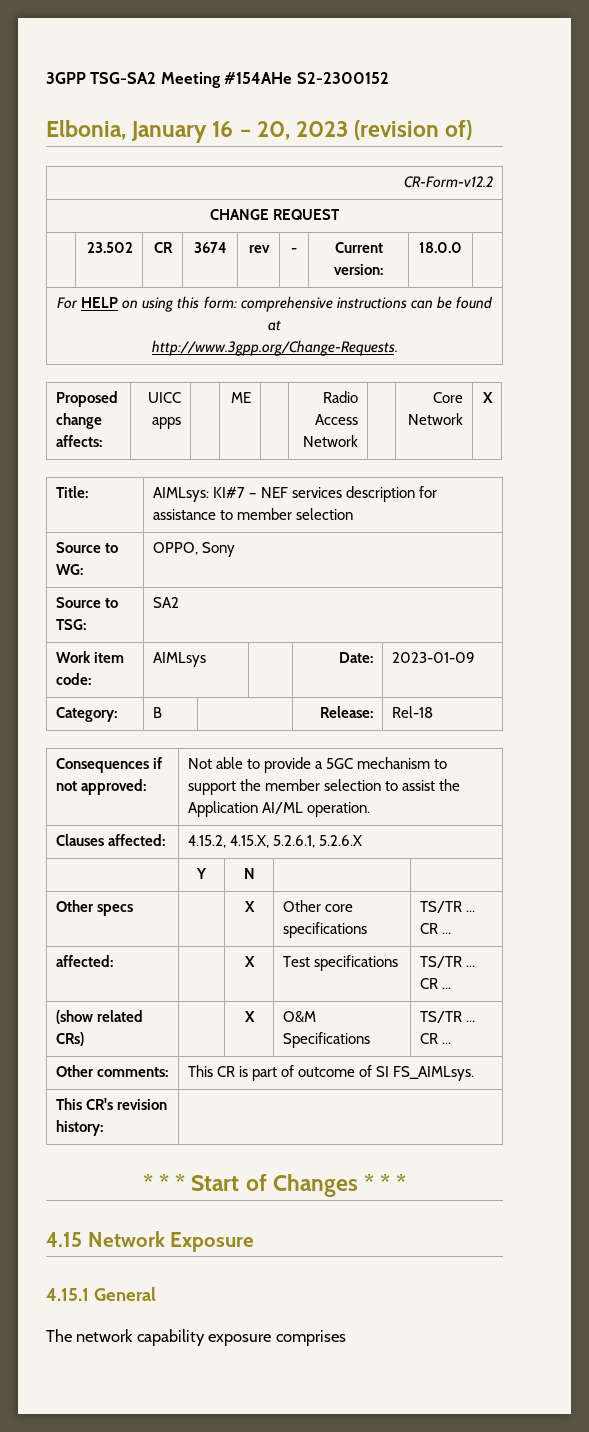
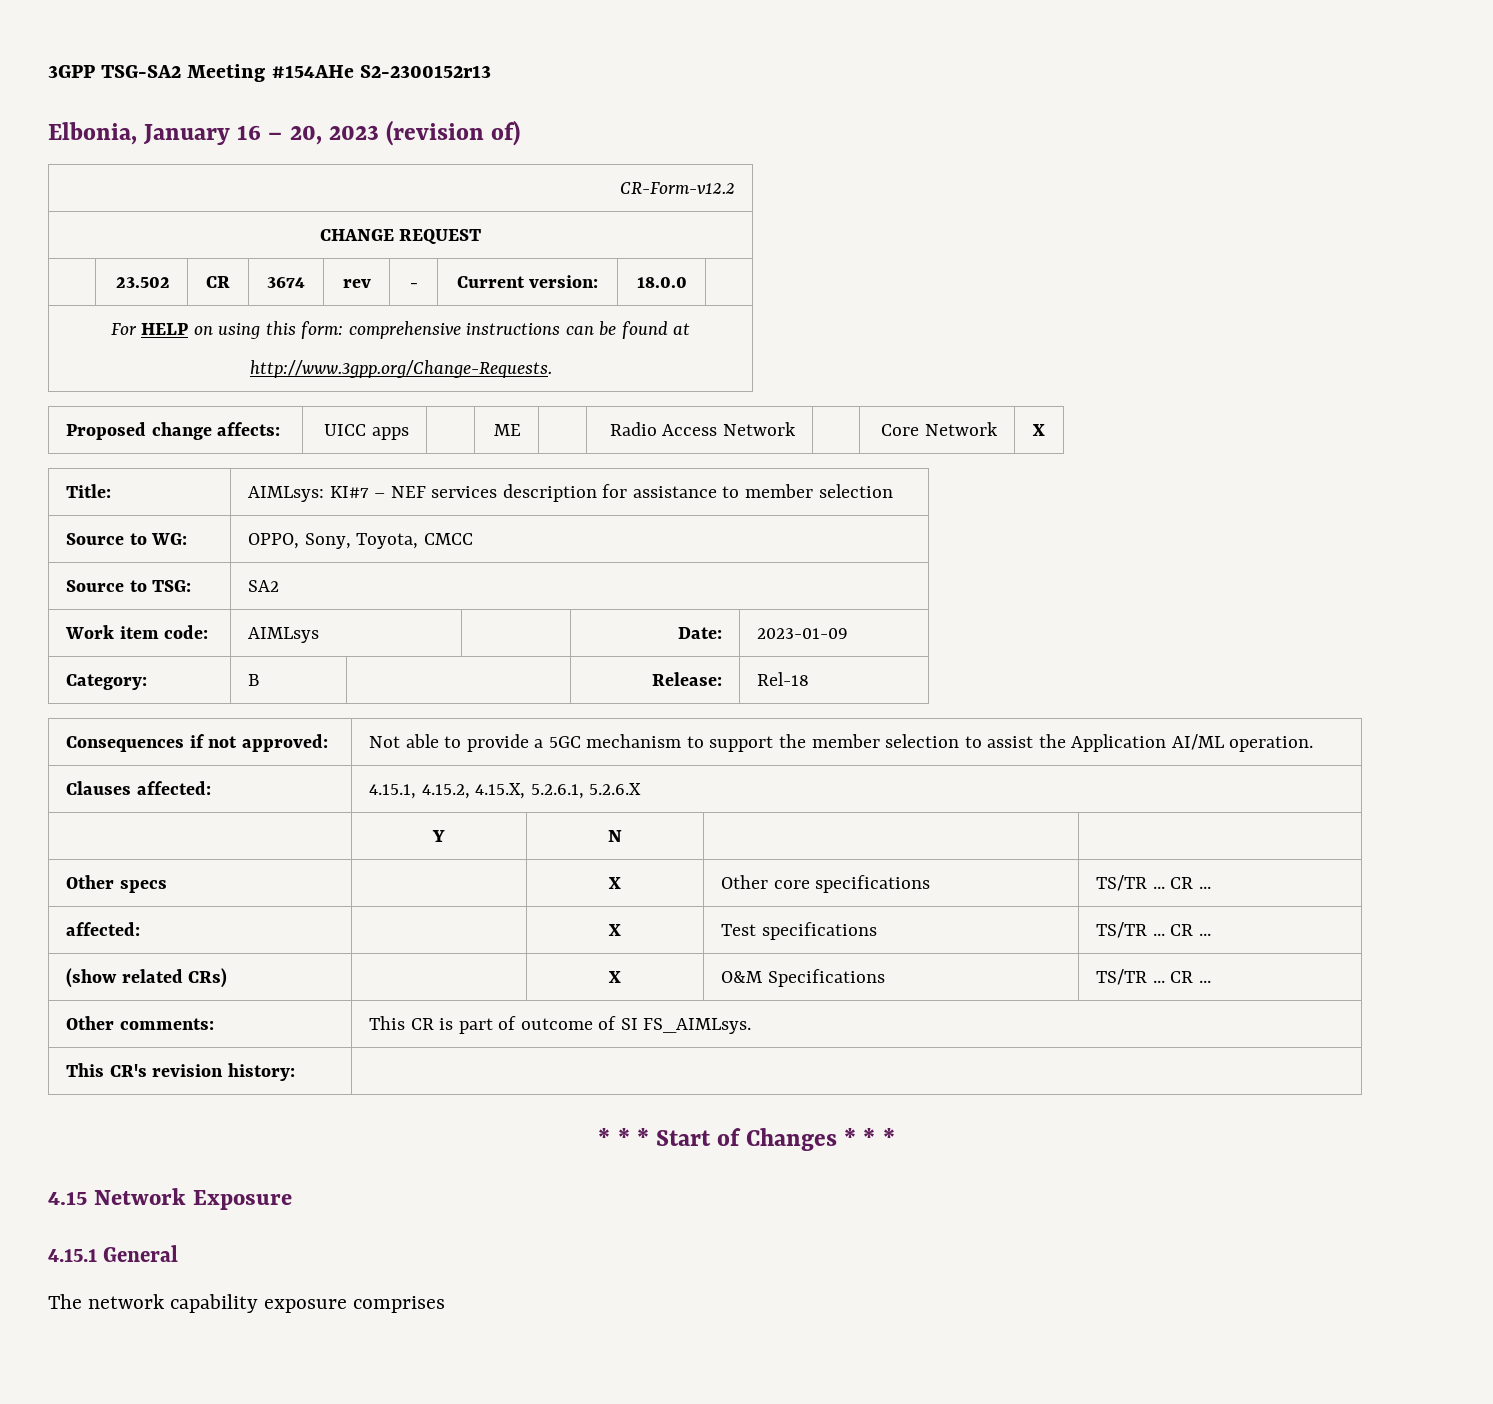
- 3GPP TSG-SA2 Meeting #154AHe S2-2300152
+ 3GPP TSG-SA2 Meeting #154AHe S2-2300152r13
- Source to WG: | OPPO, Sony
+ Source to WG: | OPPO, Sony, Toyota, CMCC
- Clauses affected: | 4.15.2, 4.15.X, 5.2.6.1, 5.2.6.X
+ Clauses affected: | 4.15.1, 4.15.2, 4.15.X, 5.2.6.1, 5.2.6.X

